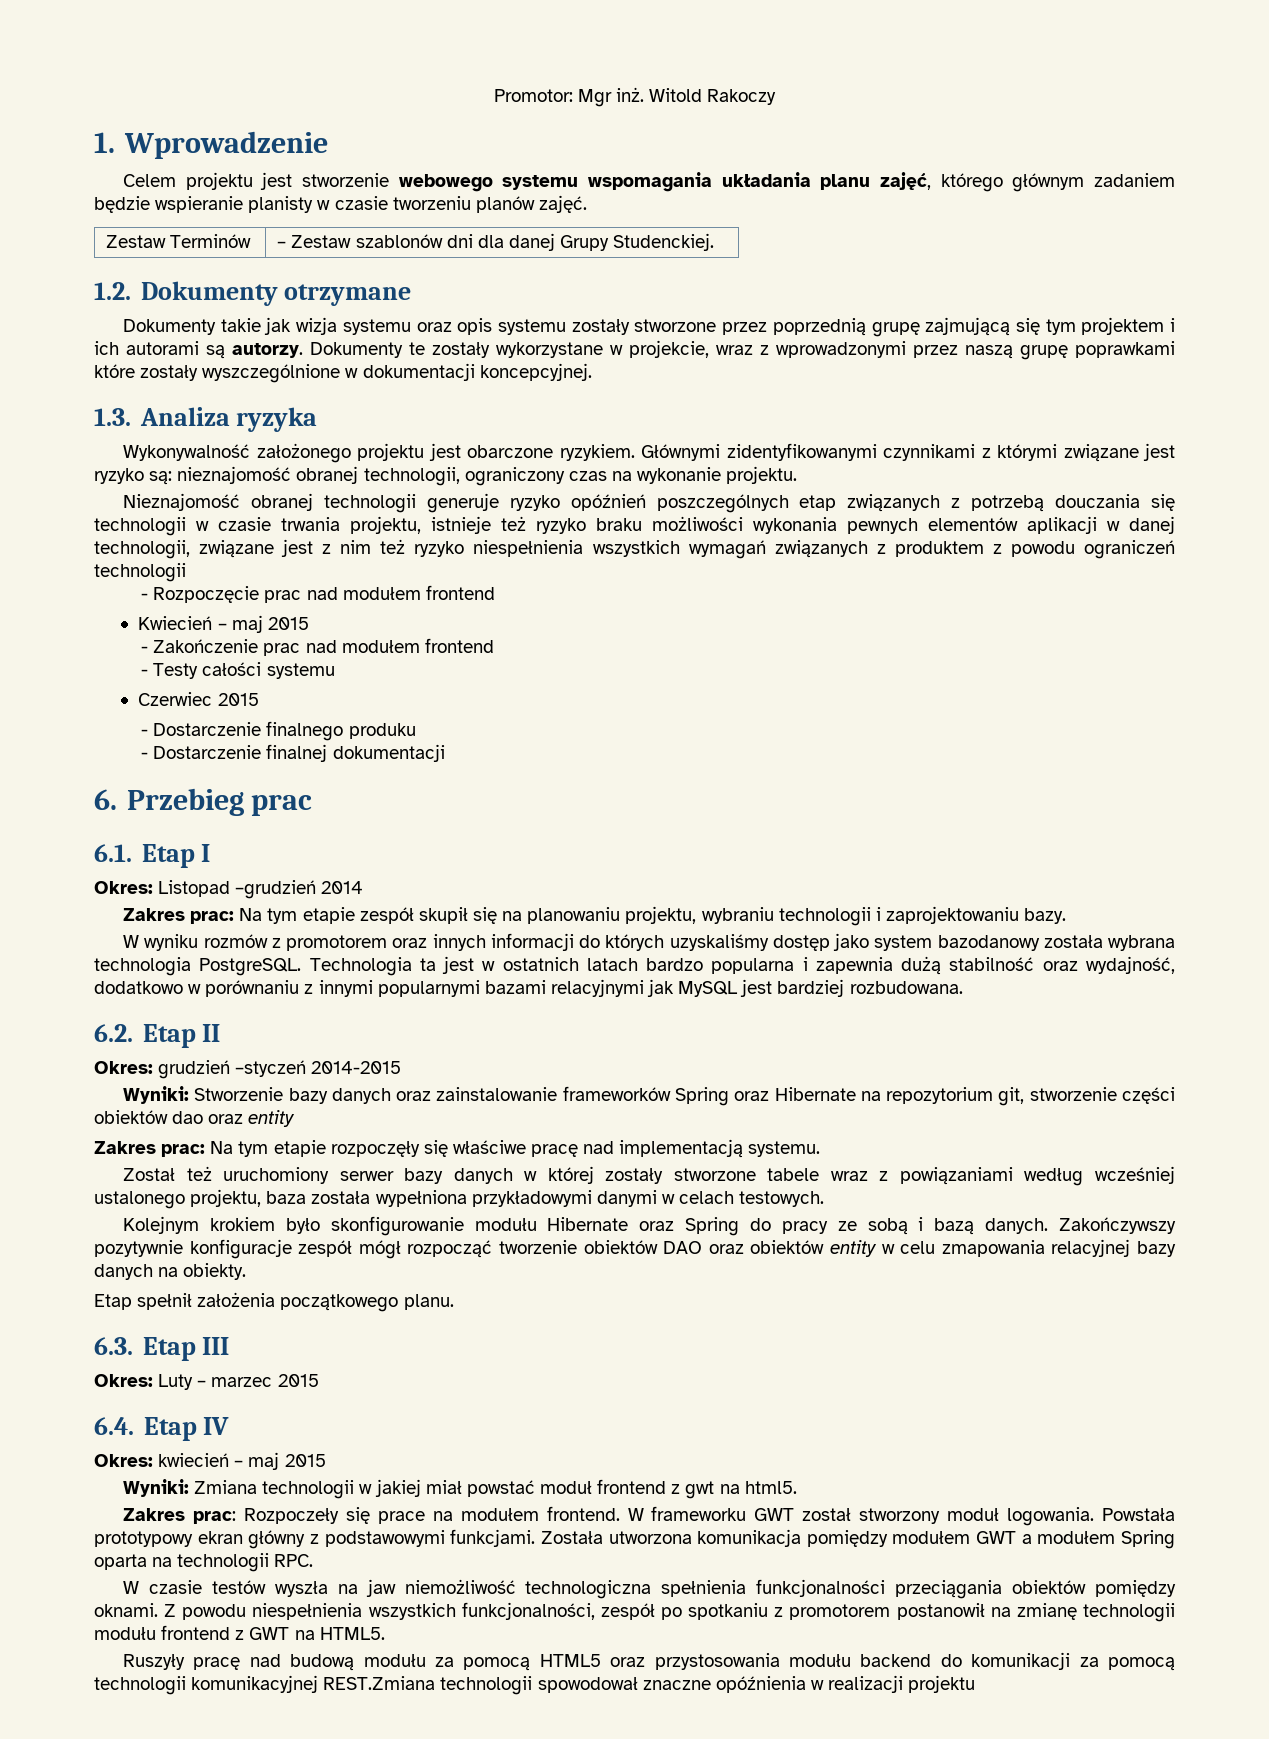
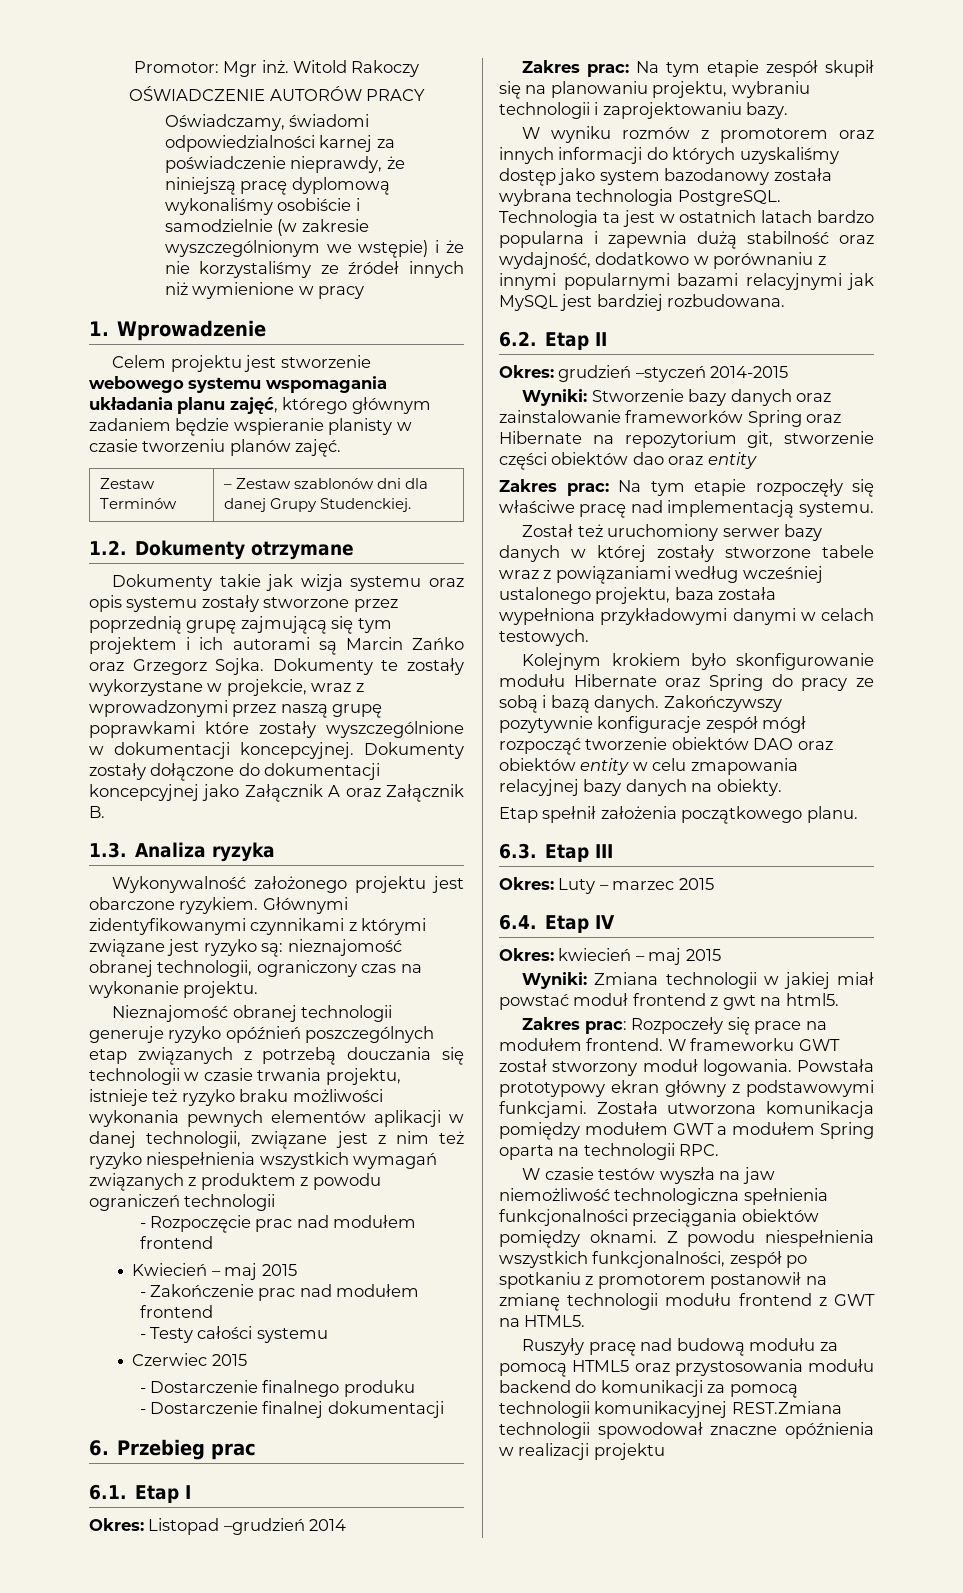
+ OŚWIADCZENIE AUTORÓW PRACY
+ Oświadczamy, świadomi odpowiedzialności karnej za poświadczenie nieprawdy, że niniejszą pracę dyplomową wykonaliśmy osobiście i samodzielnie (w zakresie wyszczególnionym we wstępie) i że nie korzystaliśmy ze źródeł innych niż wymienione w pracy
- Dokumenty takie jak wizja systemu oraz opis systemu zostały stworzone przez poprzednią grupę zajmującą się tym projektem i ich autorami są autorzy.
+ Dokumenty takie jak wizja systemu oraz opis systemu zostały stworzone przez poprzednią grupę zajmującą się tym projektem i ich autorami są Marcin Zańko oraz Grzegorz Sojka.
+ Dokumenty zostały dołączone do dokumentacji koncepcyjnej jako Załącznik A oraz Załącznik B.

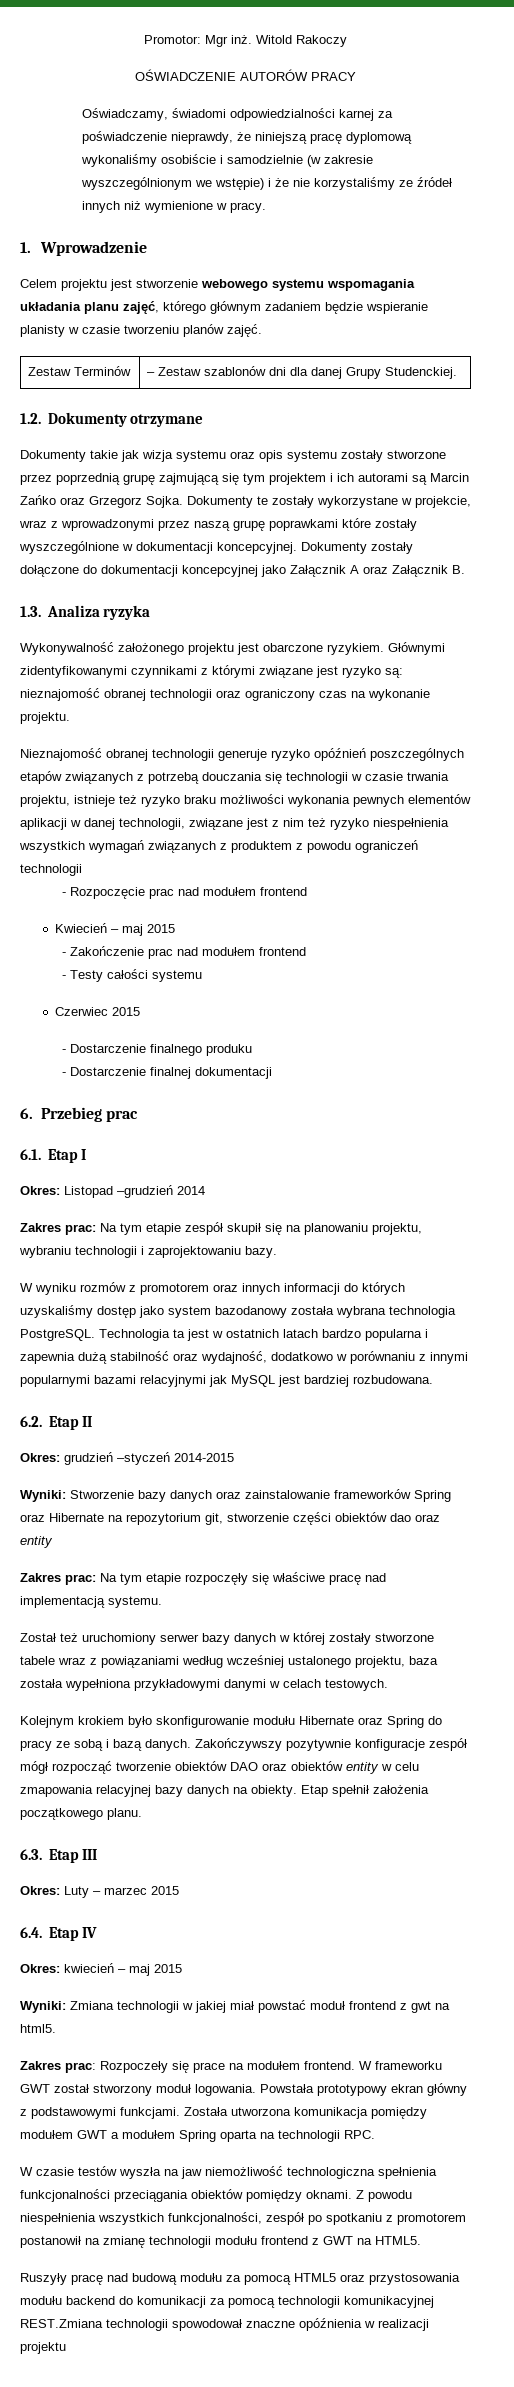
- Oświadczamy, świadomi odpowiedzialności karnej za poświadczenie nieprawdy, że niniejszą pracę dyplomową wykonaliśmy osobiście i samodzielnie (w zakresie wyszczególnionym we wstępie) i że nie korzystaliśmy ze źródeł innych niż wymienione w pracy
+ Oświadczamy, świadomi odpowiedzialności karnej za poświadczenie nieprawdy, że niniejszą pracę dyplomową wykonaliśmy osobiście i samodzielnie (w zakresie wyszczególnionym we wstępie) i że nie korzystaliśmy ze źródeł innych niż wymienione w pracy.
- Głównymi zidentyfikowanymi czynnikami z którymi związane jest ryzyko są: nieznajomość obranej technologii, ograniczony czas na wykonanie projektu.
+ Głównymi zidentyfikowanymi czynnikami z którymi związane jest ryzyko są: nieznajomość obranej technologii oraz ograniczony czas na wykonanie projektu.
- Nieznajomość obranej technologii generuje ryzyko opóźnień poszczególnych etap związanych z potrzebą douczania się technologii w czasie trwania projektu, istnieje też ryzyko braku możliwości wykonania pewnych elementów aplikacji w danej technologii, związane jest z nim też ryzyko niespełnienia wszystkich wymagań związanych z produktem z powodu ograniczeń technologii
+ Nieznajomość obranej technologii generuje ryzyko opóźnień poszczególnych etapów związanych z potrzebą douczania się technologii w czasie trwania projektu, istnieje też ryzyko braku możliwości wykonania pewnych elementów aplikacji w danej technologii, związane jest z nim też ryzyko niespełnienia wszystkich wymagań związanych z produktem z powodu ograniczeń technologii
- Zakończywszy pozytywnie konfiguracje zespół mógł rozpocząć tworzenie obiektów DAO oraz obiektów entity w celu zmapowania relacyjnej bazy danych na obiekty.
- Etap spełnił założenia początkowego planu.
+ Zakończywszy pozytywnie konfiguracje zespół mógł rozpocząć tworzenie obiektów DAO oraz obiektów entity w celu zmapowania relacyjnej bazy danych na obiekty. Etap spełnił założenia początkowego planu.

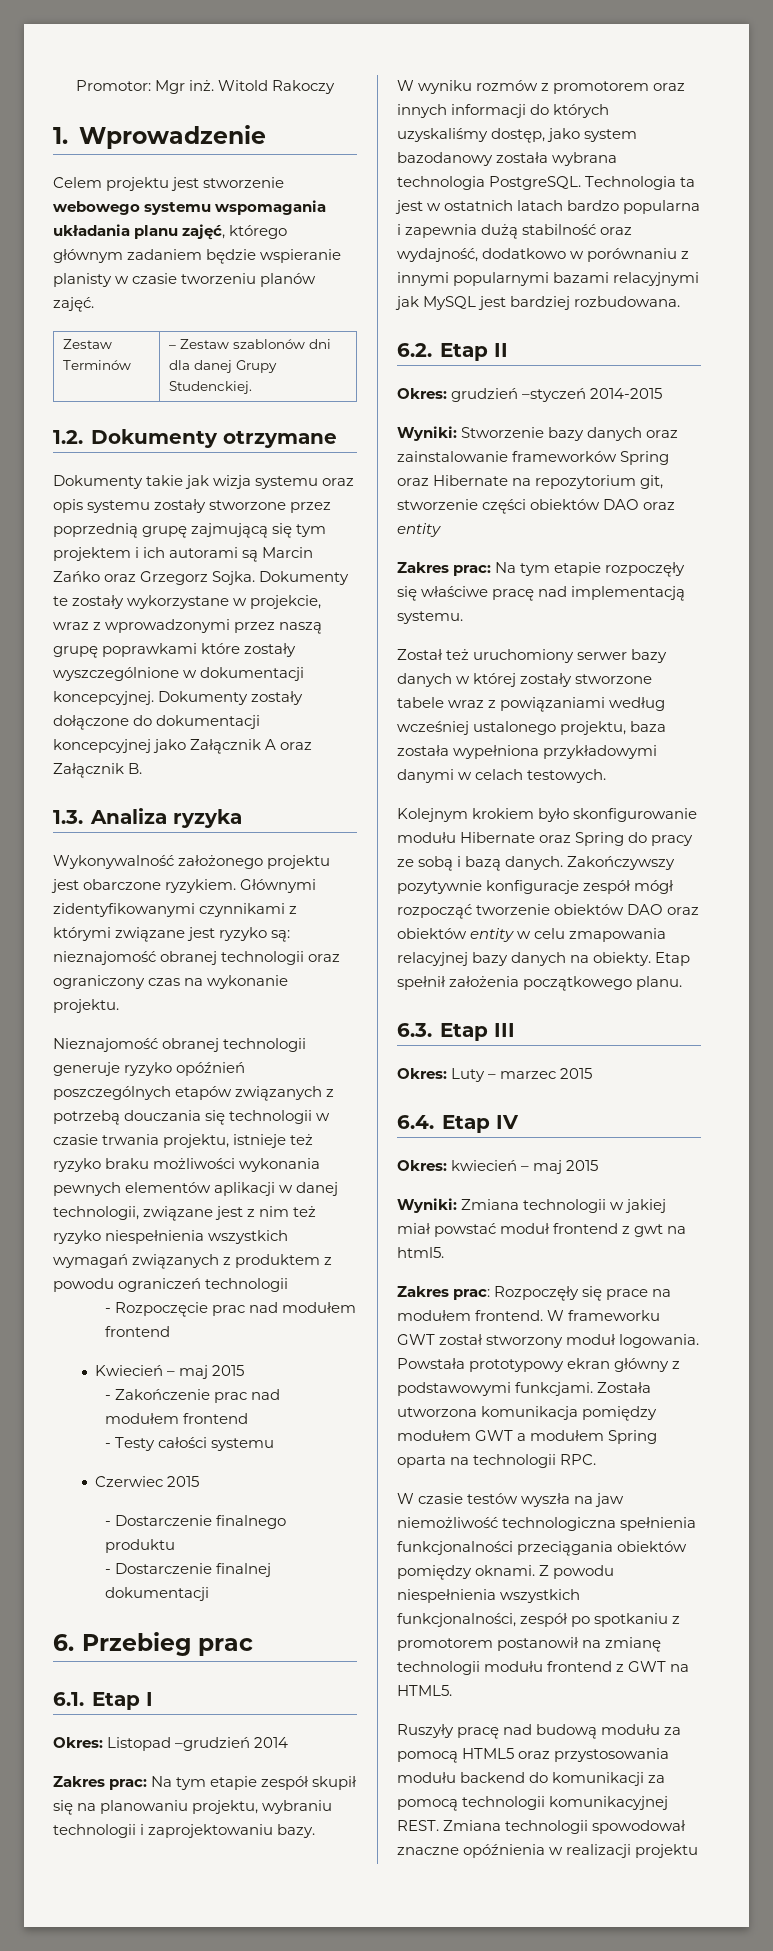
- OŚWIADCZENIE AUTORÓW PRACY
- Oświadczamy, świadomi odpowiedzialności karnej za poświadczenie nieprawdy, że niniejszą pracę dyplomową wykonaliśmy osobiście i samodzielnie (w zakresie wyszczególnionym we wstępie) i że nie korzystaliśmy ze źródeł innych niż wymienione w pracy.
- - Dostarczenie finalnego produku
+ - Dostarczenie finalnego produktu
- W wyniku rozmów z promotorem oraz innych informacji do których uzyskaliśmy dostęp jako system bazodanowy została wybrana technologia PostgreSQL.
+ W wyniku rozmów z promotorem oraz innych informacji do których uzyskaliśmy dostęp, jako system bazodanowy została wybrana technologia PostgreSQL.
- Wyniki: Stworzenie bazy danych oraz zainstalowanie frameworków Spring oraz Hibernate na repozytorium git, stworzenie części obiektów dao oraz entity
+ Wyniki: Stworzenie bazy danych oraz zainstalowanie frameworków Spring oraz Hibernate na repozytorium git, stworzenie części obiektów DAO oraz entity
- Zakres prac: Rozpoczeły się prace na modułem frontend.
+ Zakres prac: Rozpoczęły się prace na modułem frontend.
- Ruszyły pracę nad budową modułu za pomocą HTML5 oraz przystosowania modułu backend do komunikacji za pomocą technologii komunikacyjnej REST.Zmiana technologii spowodował znaczne opóźnienia w realizacji projektu
+ Ruszyły pracę nad budową modułu za pomocą HTML5 oraz przystosowania modułu backend do komunikacji za pomocą technologii komunikacyjnej REST. Zmiana technologii spowodował znaczne opóźnienia w realizacji projektu

